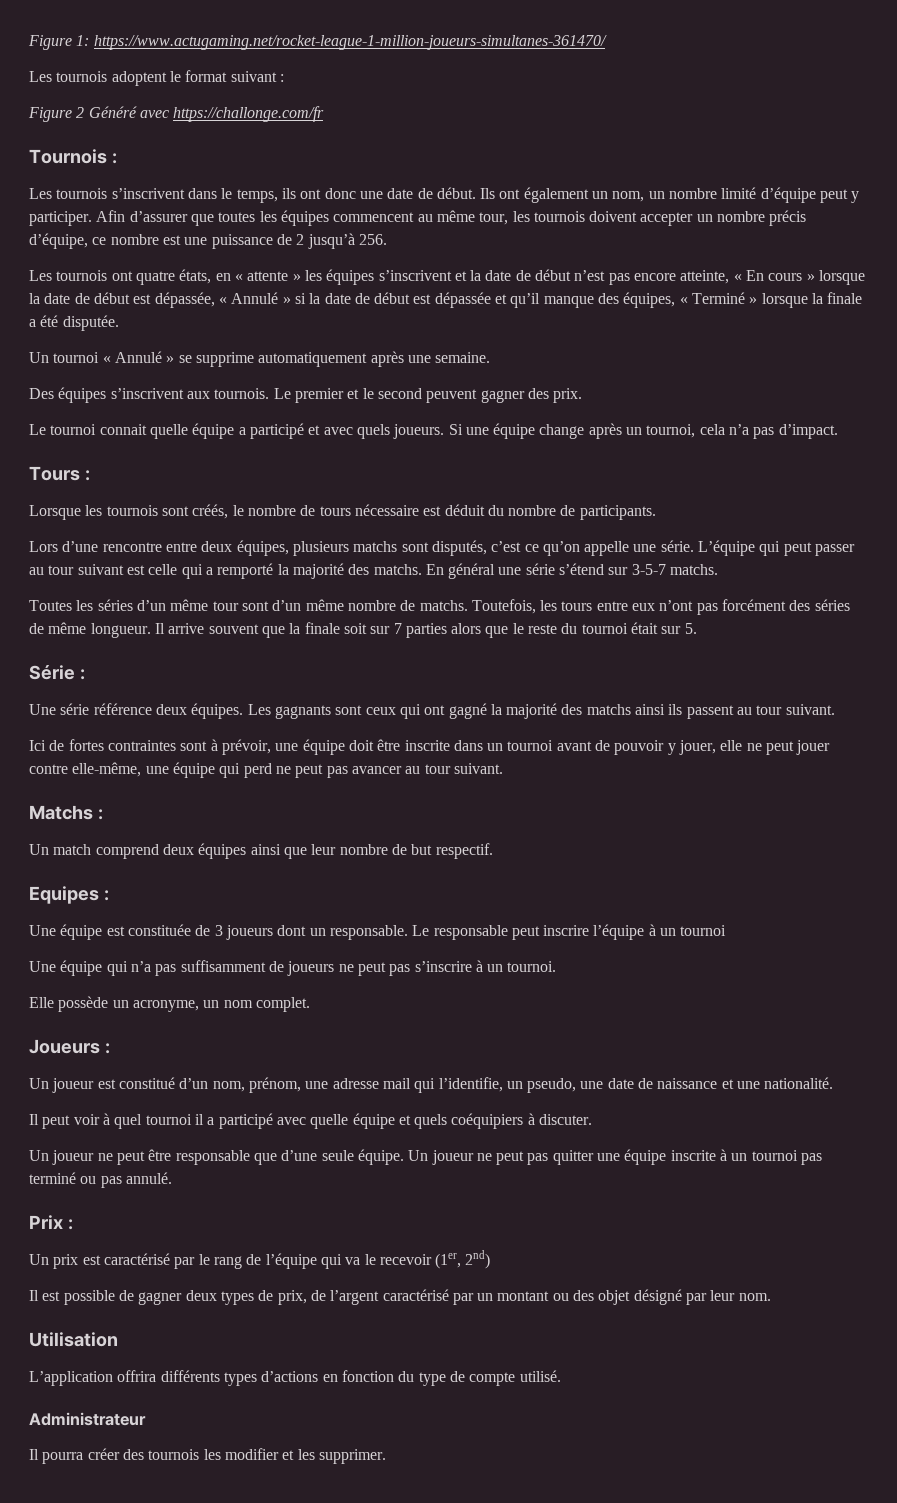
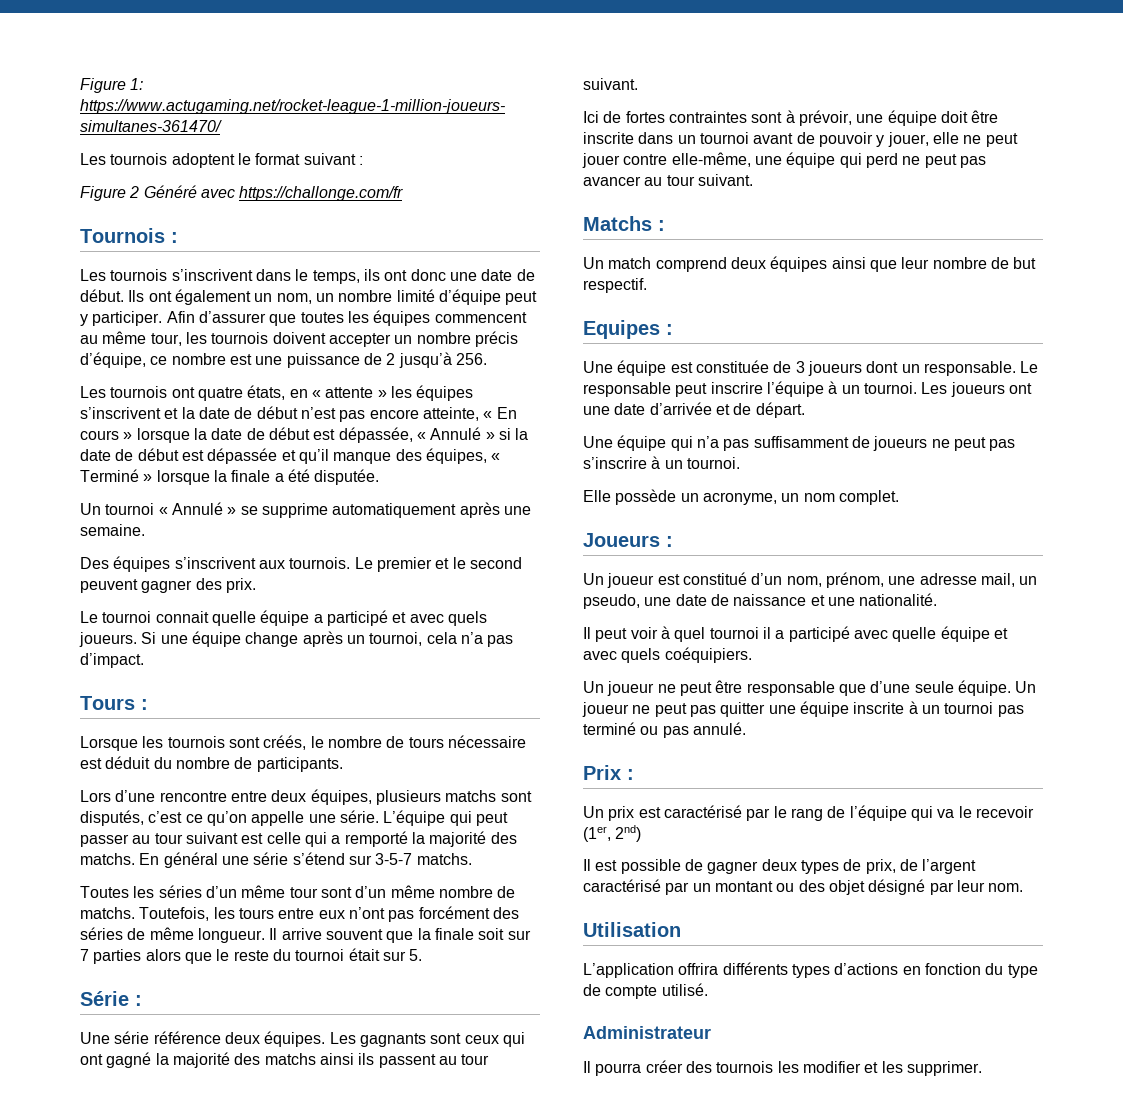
- Le responsable peut inscrire l’équipe à un tournoi
+ Le responsable peut inscrire l’équipe à un tournoi. Les joueurs ont une date d’arrivée et de départ.
- Un joueur est constitué d’un nom, prénom, une adresse mail qui l’identifie, un pseudo, une date de naissance et une nationalité.
+ Un joueur est constitué d’un nom, prénom, une adresse mail, un pseudo, une date de naissance et une nationalité.
- Il peut voir à quel tournoi il a participé avec quelle équipe et quels coéquipiers à discuter.
+ Il peut voir à quel tournoi il a participé avec quelle équipe et avec quels coéquipiers.

